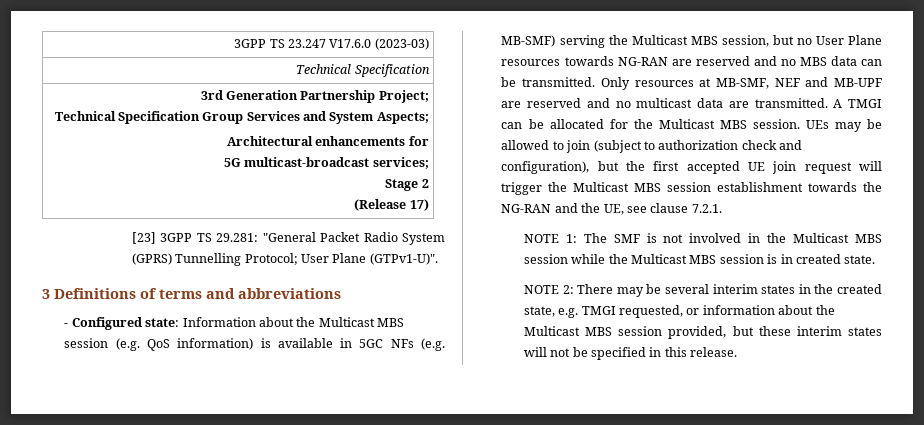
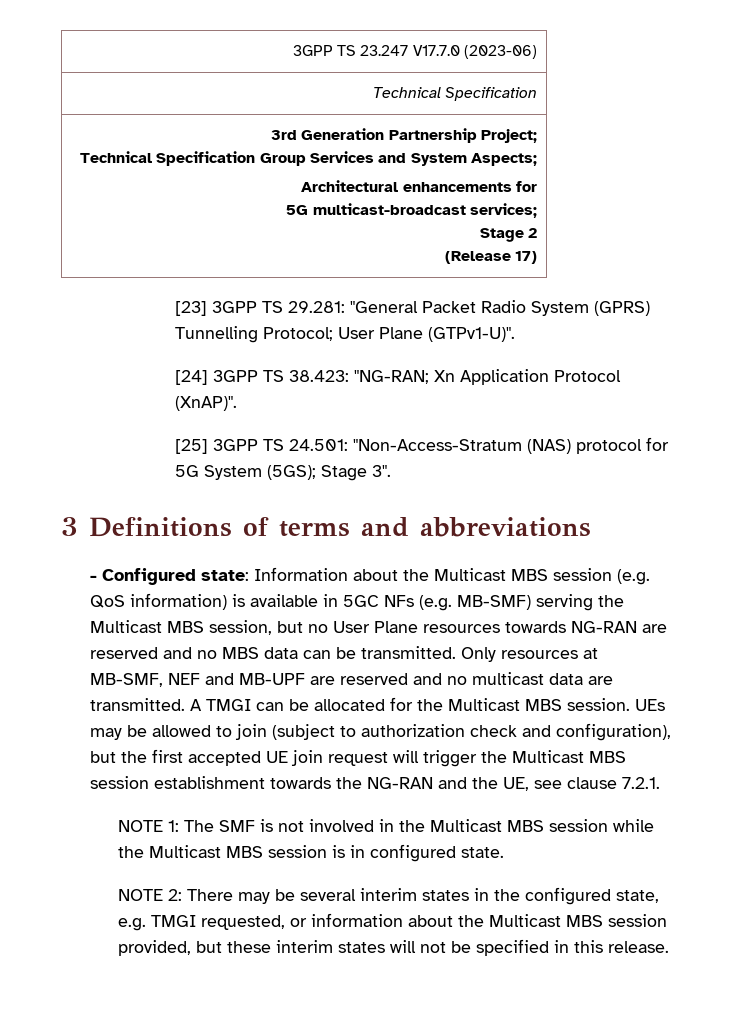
- 3GPP TS 23.247 V17.6.0 (2023-03)
+ 3GPP TS 23.247 V17.7.0 (2023-06)
+ [24] 3GPP TS 38.423: "NG-RAN; Xn Application Protocol (XnAP)".
+ [25] 3GPP TS 24.501: "Non-Access-Stratum (NAS) protocol for 5G System (5GS); Stage 3".
- NOTE 1: The SMF is not involved in the Multicast MBS session while the Multicast MBS session is in created state.
+ NOTE 1: The SMF is not involved in the Multicast MBS session while the Multicast MBS session is in configured state.
- NOTE 2: There may be several interim states in the created state, e.g. TMGI requested, or information about the Multicast MBS session provided, but these interim states will not be specified in this release.
+ NOTE 2: There may be several interim states in the configured state, e.g. TMGI requested, or information about the Multicast MBS session provided, but these interim states will not be specified in this release.

